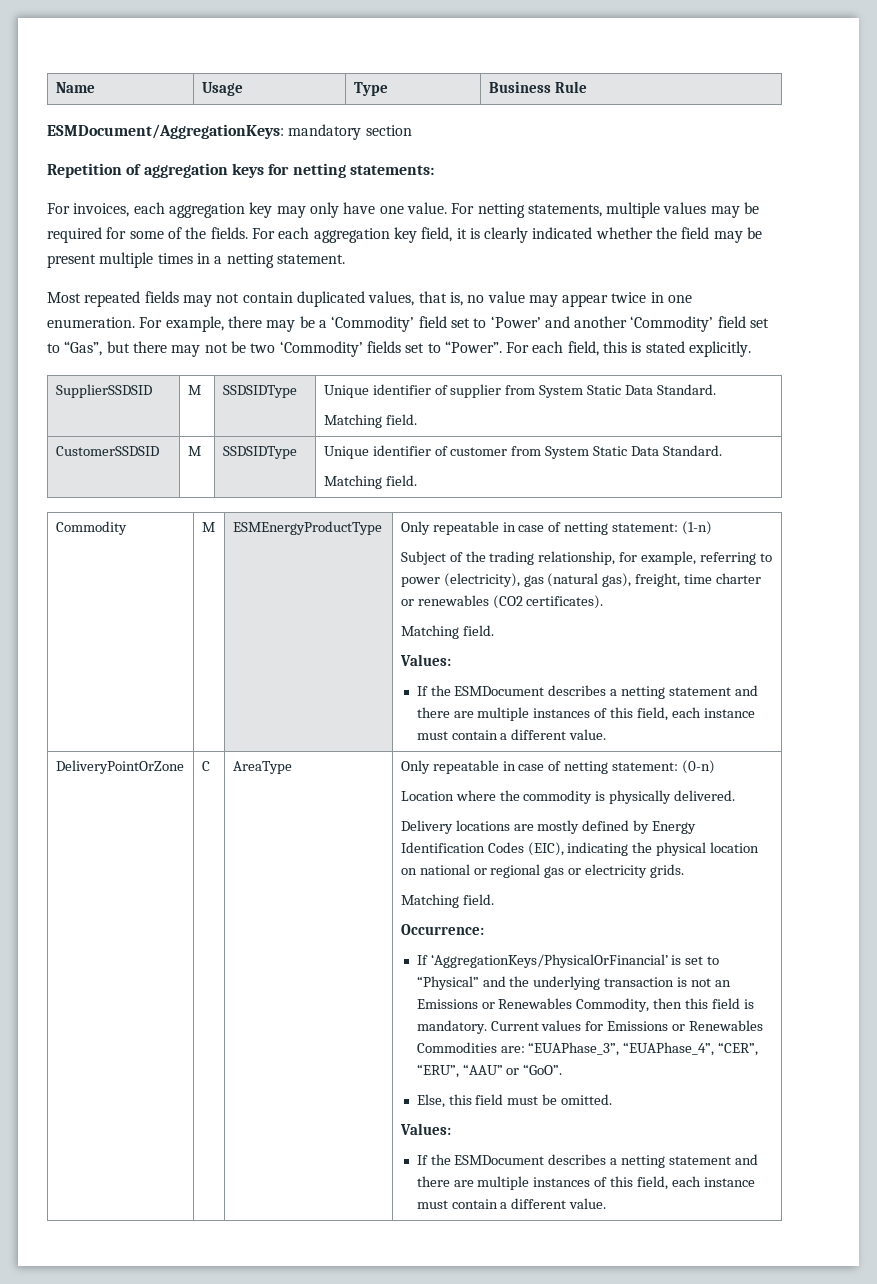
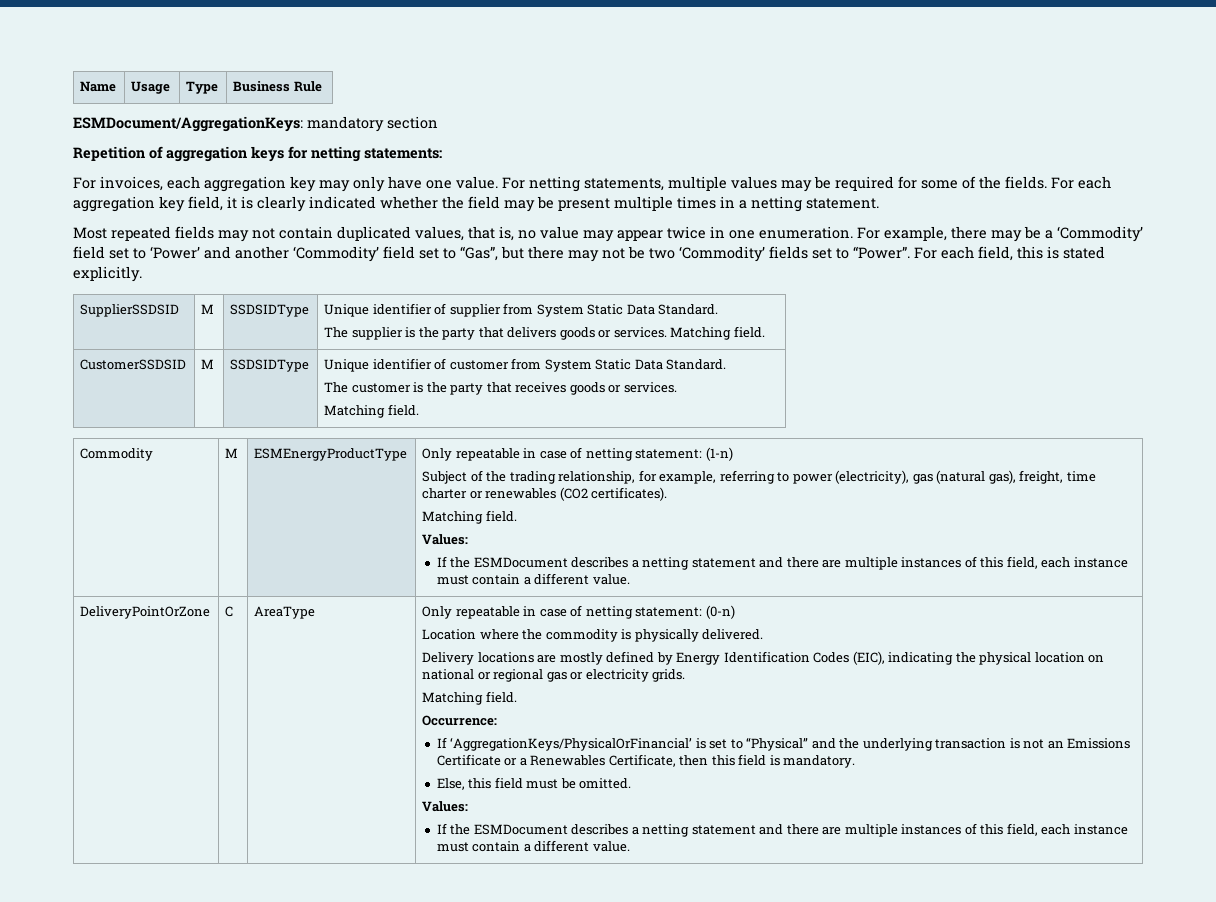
  SupplierSSDSID | M | SSDSIDType | Unique identifier of supplier from System Static Data Standard.
- Matching field.
+ The supplier is the party that delivers goods or services. Matching field.
  CustomerSSDSID | M | SSDSIDType | Unique identifier of customer from System Static Data Standard.
+ The customer is the party that receives goods or services.
- If ‘AggregationKeys/PhysicalOrFinancial’ is set to “Physical” and the underlying transaction is not an Emissions or Renewables Commodity, then this field is mandatory. Current values for Emissions or Renewables Commodities are: “EUAPhase_3”, “EUAPhase_4”, “CER”, “ERU”, “AAU” or “GoO”.
+ If ‘AggregationKeys/PhysicalOrFinancial’ is set to “Physical” and the underlying transaction is not an Emissions Certificate or a Renewables Certificate, then this field is mandatory.

